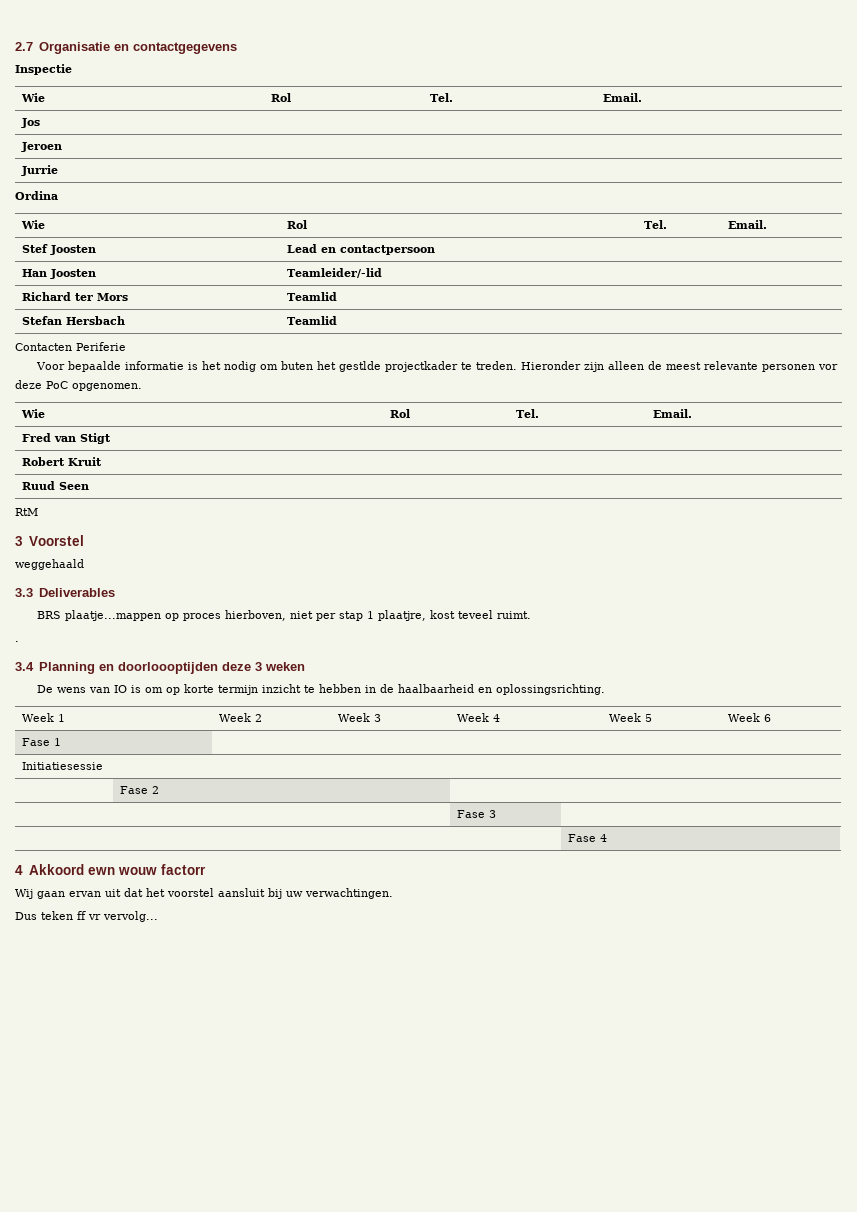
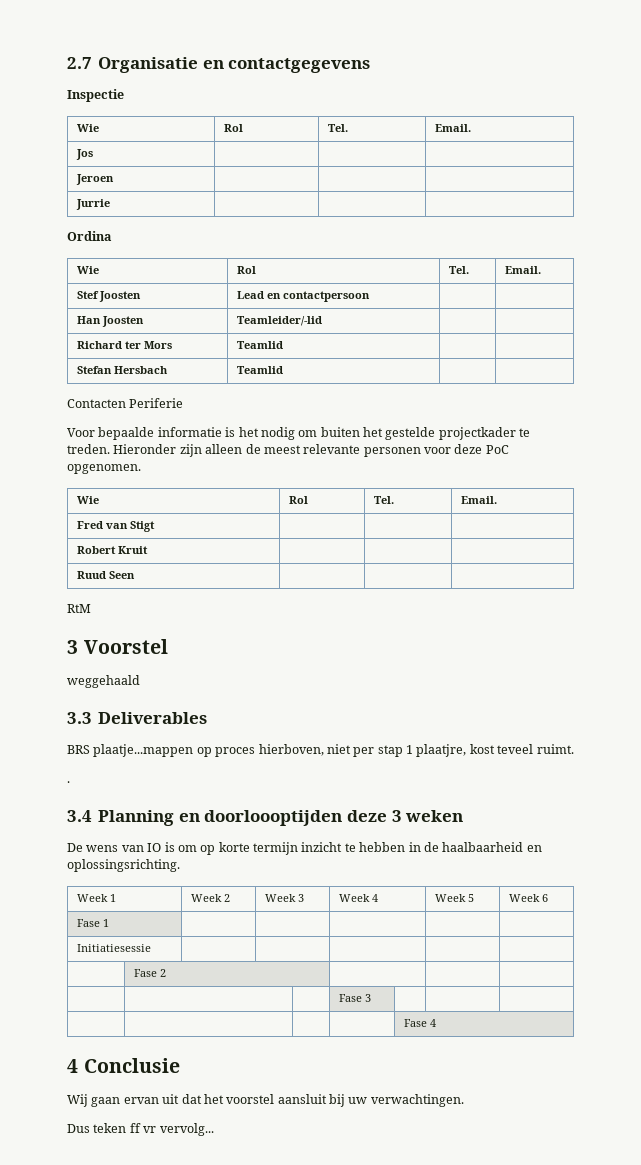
- Voor bepaalde informatie is het nodig om buten het gestlde projectkader te treden.
+ Voor bepaalde informatie is het nodig om buiten het gestelde projectkader te treden.
- Hieronder zijn alleen de meest relevante personen vor deze PoC opgenomen.
+ Hieronder zijn alleen de meest relevante personen voor deze PoC opgenomen.
- 4 Akkoord ewn wouw factorr
+ 4 Conclusie

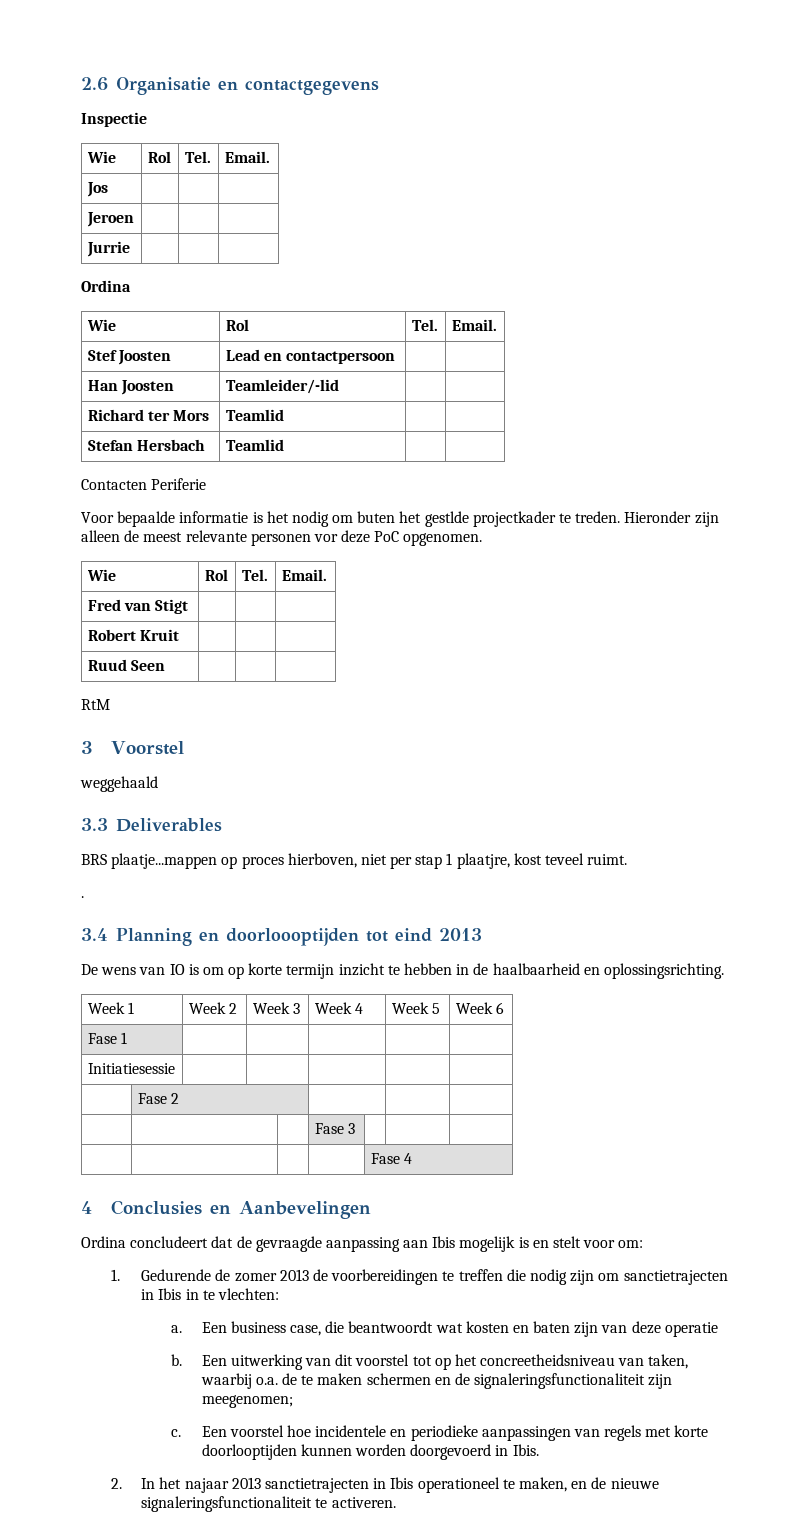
- 2.7 Organisatie en contactgegevens
+ 2.6 Organisatie en contactgegevens
- Voor bepaalde informatie is het nodig om buiten het gestelde projectkader te treden.
+ Voor bepaalde informatie is het nodig om buten het gestlde projectkader te treden.
- Hieronder zijn alleen de meest relevante personen voor deze PoC opgenomen.
+ Hieronder zijn alleen de meest relevante personen vor deze PoC opgenomen.
- 3.4 Planning en doorloooptijden deze 3 weken
+ 3.4 Planning en doorloooptijden tot eind 2013
- 4 Conclusie
- Wij gaan ervan uit dat het voorstel aansluit bij uw verwachtingen.
- Dus teken ff vr vervolg...
+ 4 Conclusies en Aanbevelingen
+ Ordina concludeert dat de gevraagde aanpassing aan Ibis mogelijk is en stelt voor om:
+ 1. Gedurende de zomer 2013 de voorbereidingen te treffen die nodig zijn om sanctietrajecten in Ibis in te vlechten:
+ a. Een business case, die beantwoordt wat kosten en baten zijn van deze operatie
+ b. Een uitwerking van dit voorstel tot op het concreetheidsniveau van taken, waarbij o.a. de te maken schermen en de signaleringsfunctionaliteit zijn meegenomen;
+ c. Een voorstel hoe incidentele en periodieke aanpassingen van regels met korte doorlooptijden kunnen worden doorgevoerd in Ibis.
+ 2. In het najaar 2013 sanctietrajecten in Ibis operationeel te maken, en de nieuwe signaleringsfunctionaliteit te activeren.

